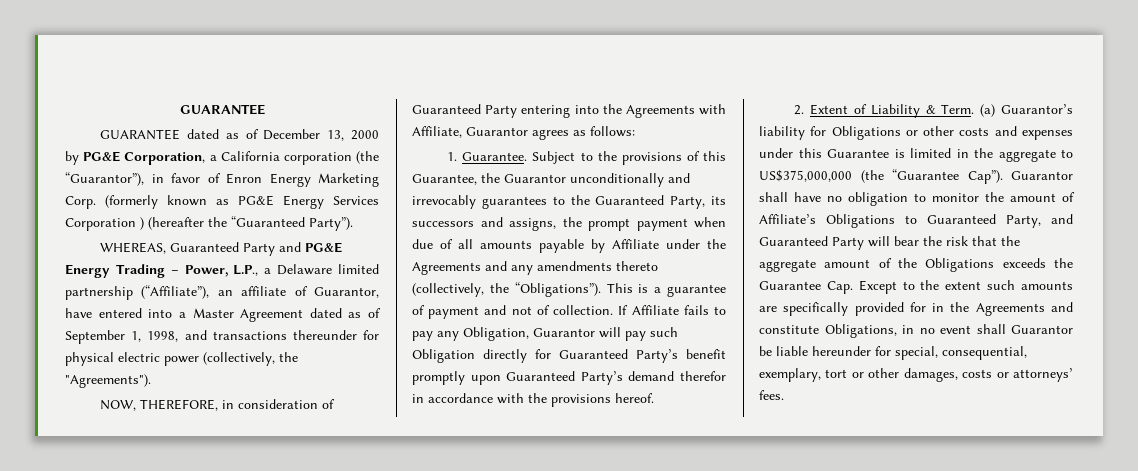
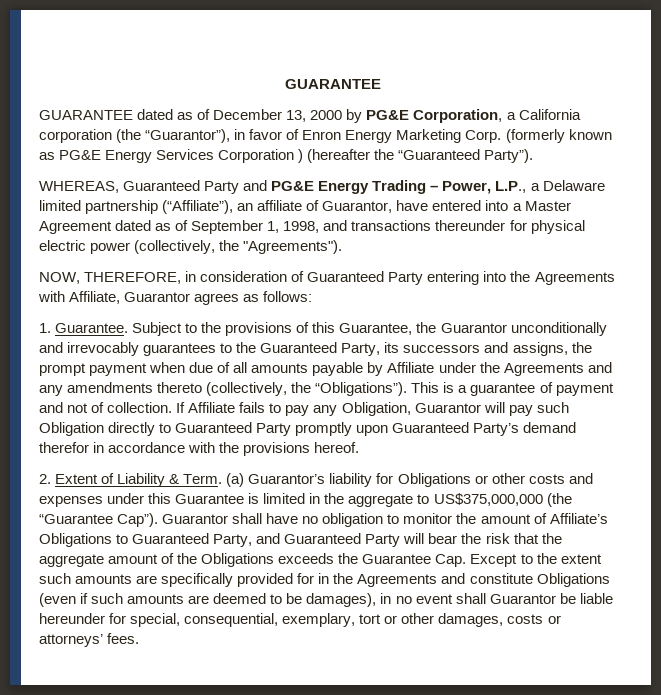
- If Affiliate fails to pay any Obligation, Guarantor will pay such Obligation directly for Guaranteed Party’s benefit promptly upon Guaranteed Party’s demand therefor in accordance with the provisions hereof.
+ If Affiliate fails to pay any Obligation, Guarantor will pay such Obligation directly to Guaranteed Party promptly upon Guaranteed Party’s demand therefor in accordance with the provisions hereof.
- Guarantor shall have no obligation to monitor the amount of Affiliate’s Obligations to Guaranteed Party, and Guaranteed Party will bear the risk that the aggregate amount of the Obligations exceeds the Guarantee Cap. Except to the extent such amounts are specifically provided for in the Agreements and constitute Obligations, in no event shall Guarantor be liable hereunder for special, consequential, exemplary, tort or other damages, costs or attorneys’ fees.
+ Guarantor shall have no obligation to monitor the amount of Affiliate’s Obligations to Guaranteed Party, and Guaranteed Party will bear the risk that the aggregate amount of the Obligations exceeds the Guarantee Cap. Except to the extent such amounts are specifically provided for in the Agreements and constitute Obligations (even if such amounts are deemed to be damages), in no event shall Guarantor be liable hereunder for special, consequential, exemplary, tort or other damages, costs or attorneys’ fees.

